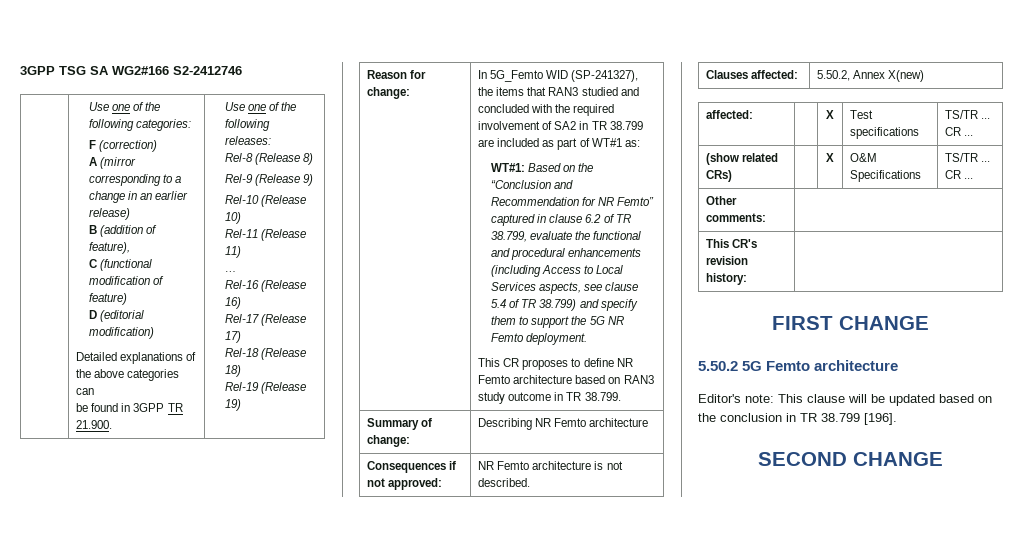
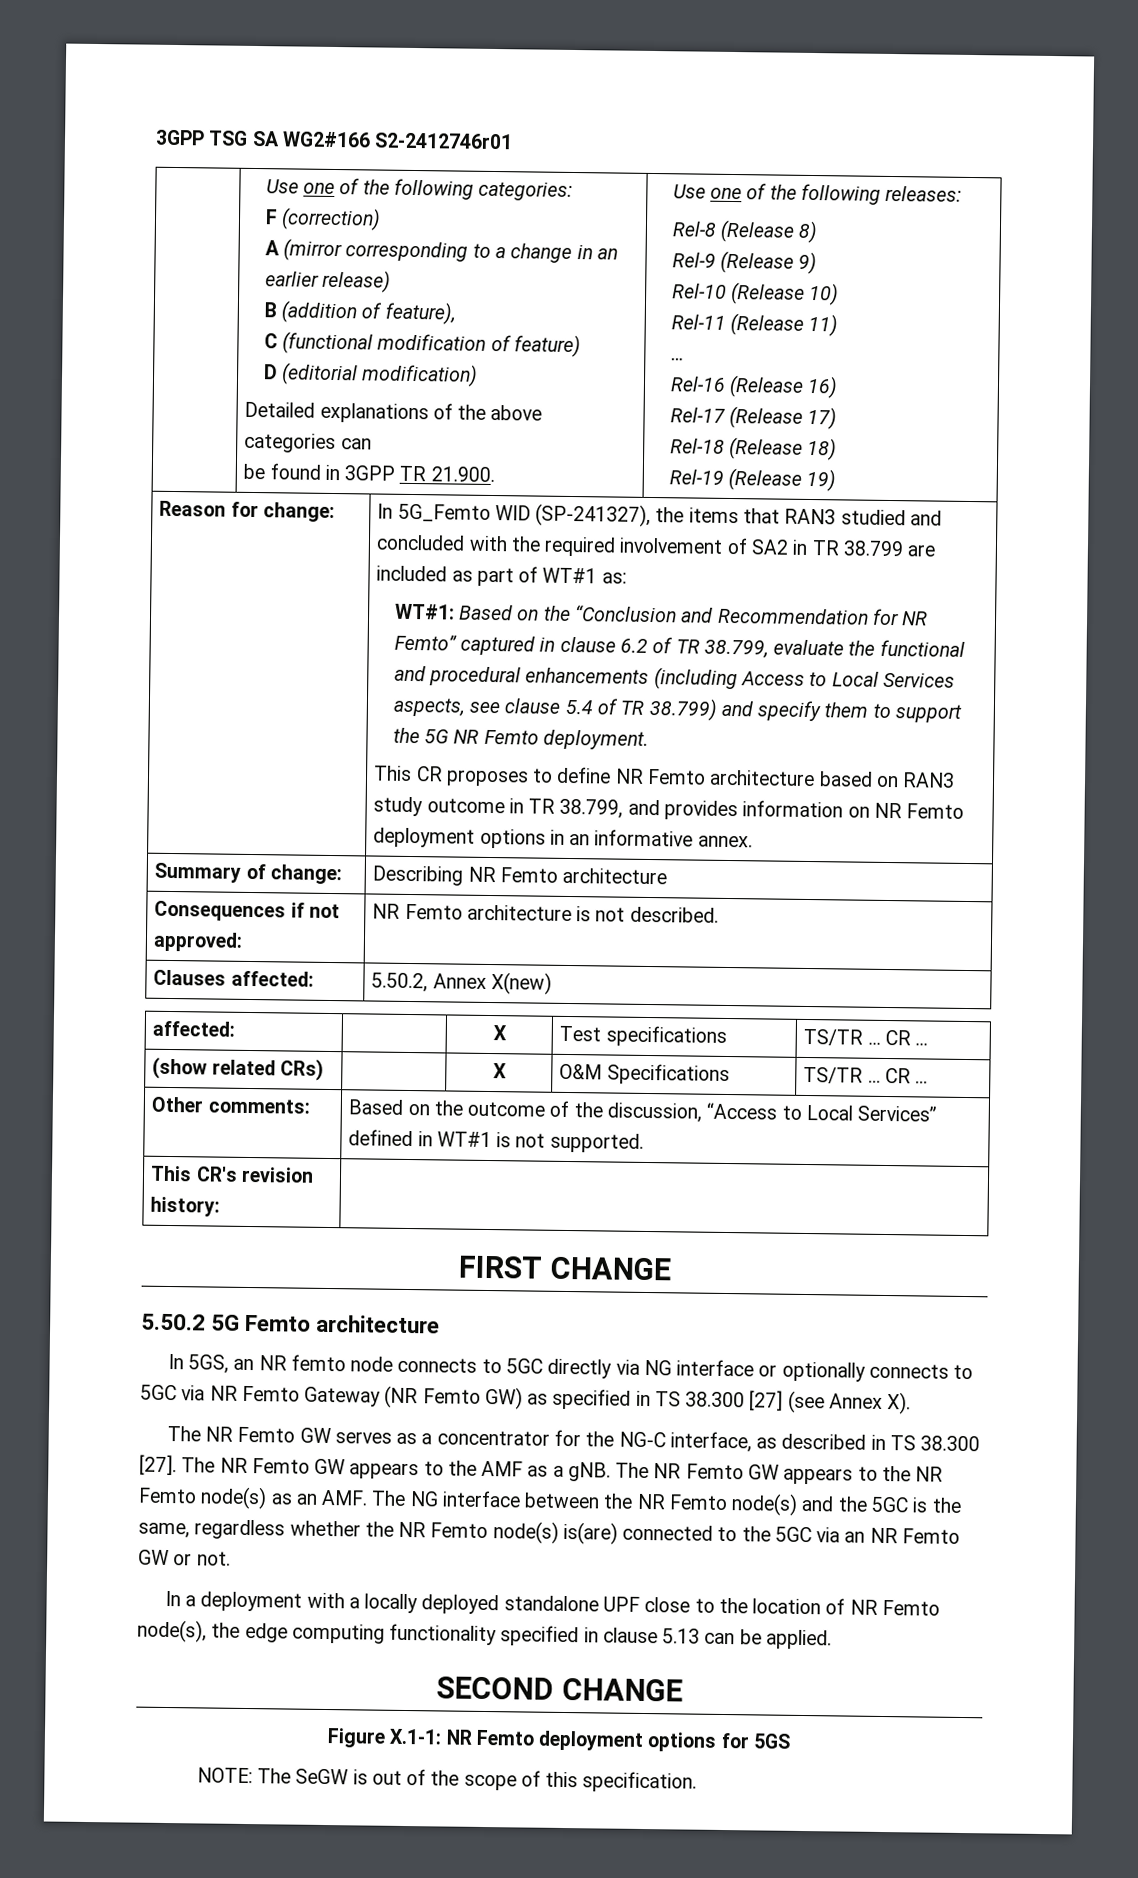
- 3GPP TSG SA WG2#166 S2-2412746
+ 3GPP TSG SA WG2#166 S2-2412746r01
- This CR proposes to define NR Femto architecture based on RAN3 study outcome in TR 38.799.
+ This CR proposes to define NR Femto architecture based on RAN3 study outcome in TR 38.799, and provides information on NR Femto deployment options in an informative annex.
- Other comments: |
+ Other comments: | Based on the outcome of the discussion, “Access to Local Services” defined in WT#1 is not supported.
- Editor's note: This clause will be updated based on the conclusion in TR 38.799 [196].
+ In 5GS, an NR femto node connects to 5GC directly via NG interface or optionally connects to 5GC via NR Femto Gateway (NR Femto GW) as specified in TS 38.300 [27] (see Annex X).
+ The NR Femto GW serves as a concentrator for the NG-C interface, as described in TS 38.300 [27]. The NR Femto GW appears to the AMF as a gNB. The NR Femto GW appears to the NR Femto node(s) as an AMF. The NG interface between the NR Femto node(s) and the 5GC is the same, regardless whether the NR Femto node(s) is(are) connected to the 5GC via an NR Femto GW or not.
+ In a deployment with a locally deployed standalone UPF close to the location of NR Femto node(s), the edge computing functionality specified in clause 5.13 can be applied.
  SECOND CHANGE
+ Figure X.1-1: NR Femto deployment options for 5GS
+ NOTE: The SeGW is out of the scope of this specification.

